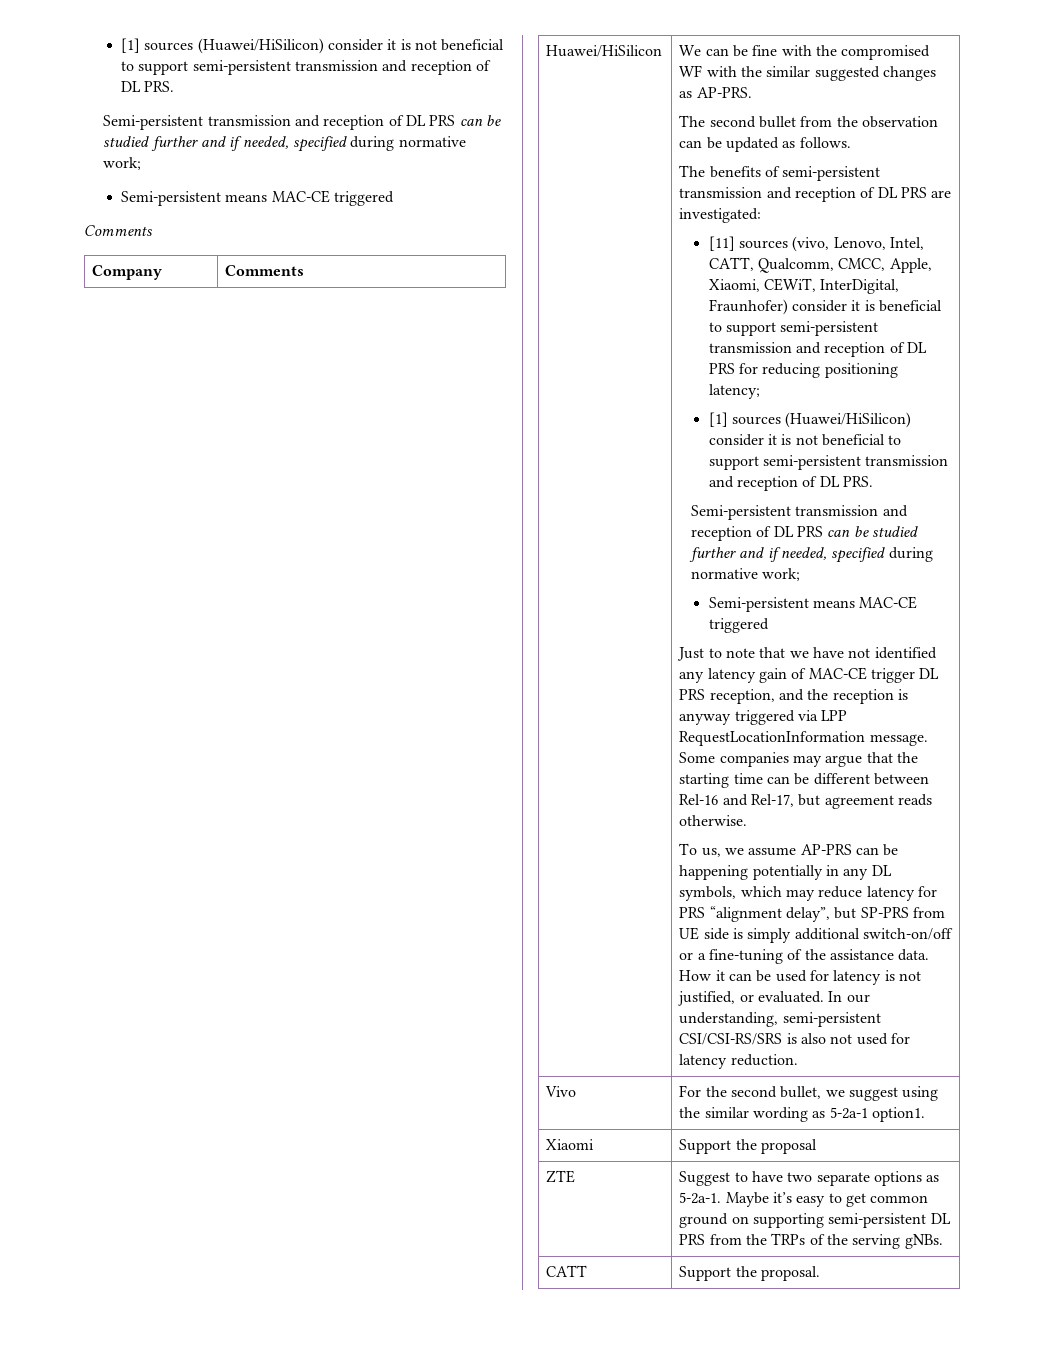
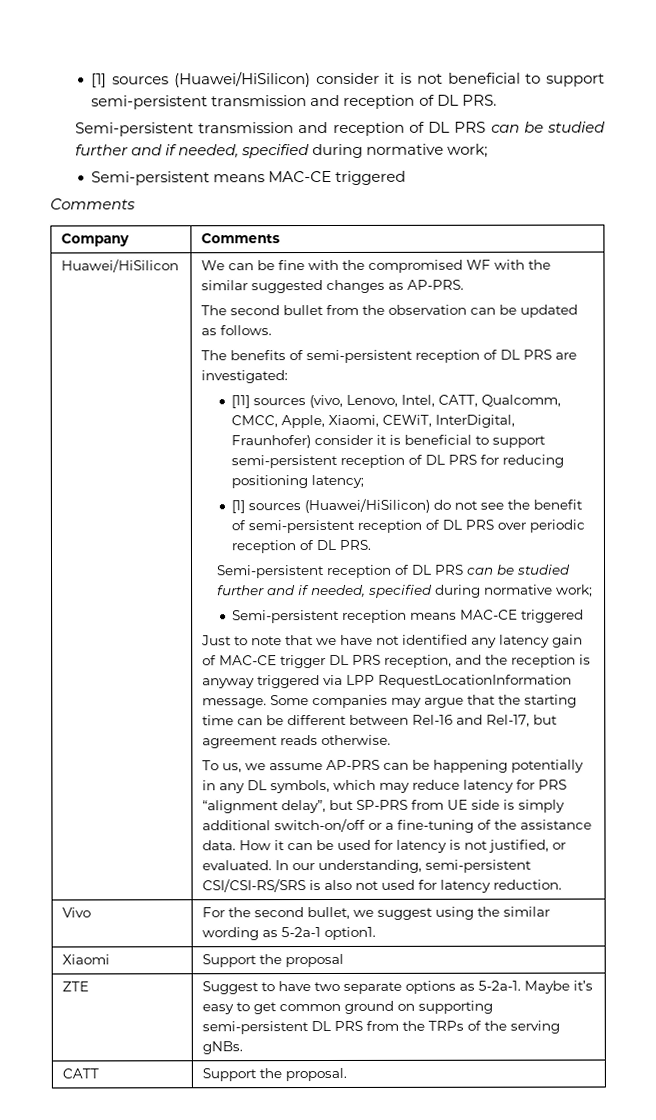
- The benefits of semi-persistent transmission and reception of DL PRS are investigated:
+ The benefits of semi-persistent reception of DL PRS are investigated:
- [11] sources (vivo, Lenovo, Intel, CATT, Qualcomm, CMCC, Apple, Xiaomi, CEWiT, InterDigital, Fraunhofer) consider it is beneficial to support semi-persistent transmission and reception of DL PRS for reducing positioning latency;
- [1] sources (Huawei/HiSilicon) consider it is not beneficial to support semi-persistent transmission and reception of DL PRS.
- Semi-persistent transmission and reception of DL PRS can be studied further and if needed, specified during normative work;
- Semi-persistent means MAC-CE triggered
+ [11] sources (vivo, Lenovo, Intel, CATT, Qualcomm, CMCC, Apple, Xiaomi, CEWiT, InterDigital, Fraunhofer) consider it is beneficial to support semi-persistent reception of DL PRS for reducing positioning latency;
+ [1] sources (Huawei/HiSilicon) do not see the benefit of semi-persistent reception of DL PRS over periodic reception of DL PRS.
+ Semi-persistent reception of DL PRS can be studied further and if needed, specified during normative work;
+ Semi-persistent reception means MAC-CE triggered

